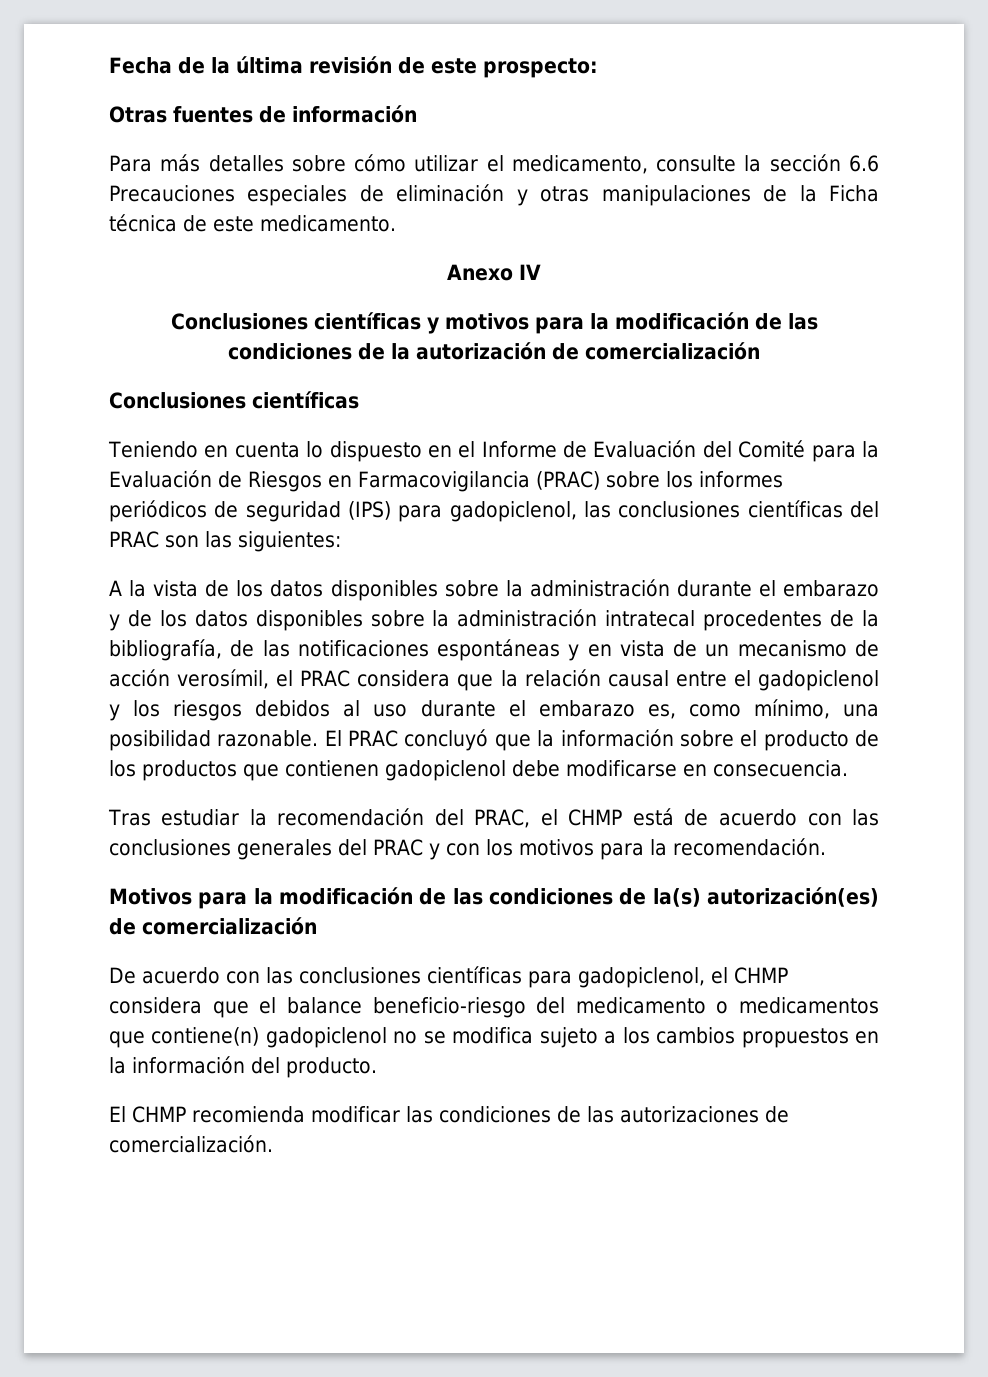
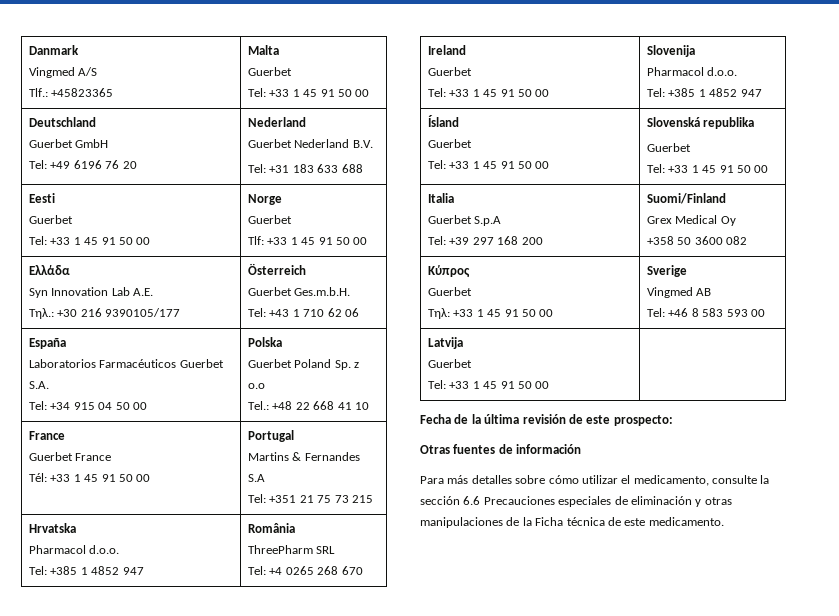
+ Danmark
+ Vingmed A/S
+ Tlf.: +45823365 | Malta
+ Guerbet
+ Tel: +33 1 45 91 50 00
+ Deutschland
+ Guerbet GmbH
+ Tel: +49 6196 76 20 | Nederland
+ Guerbet Nederland B.V.
+ Tel: +31 183 633 688
+ Eesti
+ Guerbet
+ Tel: +33 1 45 91 50 00 | Norge
+ Guerbet
+ Tlf: +33 1 45 91 50 00
+ Ελλάδα
+ Syn Innovation Lab A.E.
+ Τηλ.: +30 216 9390105/177 | Österreich
+ Guerbet Ges.m.b.H.
+ Tel: +43 1 710 62 06
+ España
+ Laboratorios Farmacéuticos Guerbet S.A.
+ Tel: +34 915 04 50 00 | Polska
+ Guerbet Poland Sp. z o.o
+ Tel.: +48 22 668 41 10
+ France
+ Guerbet France
+ Tél: +33 1 45 91 50 00 | Portugal
+ Martins & Fernandes S.A
+ Tel: +351 21 75 73 215
+ Hrvatska
+ Pharmacol d.o.o.
+ Tel: +385 1 4852 947 | România
+ ThreePharm SRL
+ Tel: +4 0265 268 670
+ Ireland
+ Guerbet
+ Tel: +33 1 45 91 50 00 | Slovenija
+ Pharmacol d.o.o.
+ Tel: +385 1 4852 947
+ Ísland
+ Guerbet
+ Tel: +33 1 45 91 50 00 | Slovenská republika
+ Guerbet
+ Tel: +33 1 45 91 50 00
+ Italia
+ Guerbet S.p.A
+ Tel: +39 297 168 200 | Suomi/Finland
+ Grex Medical Oy
+ +358 50 3600 082
+ Κύπρος
+ Guerbet
+ Τηλ: +33 1 45 91 50 00 | Sverige
+ Vingmed AB
+ Tel: +46 8 583 593 00
+ Latvija
+ Guerbet
+ Tel: +33 1 45 91 50 00 |
- Anexo IV
- Conclusiones científicas y motivos para la modificación de las condiciones de la autorización de comercialización
- Conclusiones científicas
- Teniendo en cuenta lo dispuesto en el Informe de Evaluación del Comité para la Evaluación de Riesgos en Farmacovigilancia (PRAC) sobre los informes periódicos de seguridad (IPS) para gadopiclenol, las conclusiones científicas del PRAC son las siguientes:
- A la vista de los datos disponibles sobre la administración durante el embarazo y de los datos disponibles sobre la administración intratecal procedentes de la bibliografía, de las notificaciones espontáneas y en vista de un mecanismo de acción verosímil, el PRAC considera que la relación causal entre el gadopiclenol y los riesgos debidos al uso durante el embarazo es, como mínimo, una posibilidad razonable. El PRAC concluyó que la información sobre el producto de los productos que contienen gadopiclenol debe modificarse en consecuencia.
- Tras estudiar la recomendación del PRAC, el CHMP está de acuerdo con las conclusiones generales del PRAC y con los motivos para la recomendación.
- Motivos para la modificación de las condiciones de la(s) autorización(es) de comercialización
- De acuerdo con las conclusiones científicas para gadopiclenol, el CHMP considera que el balance beneficio-riesgo del medicamento o medicamentos que contiene(n) gadopiclenol no se modifica sujeto a los cambios propuestos en la información del producto.
- El CHMP recomienda modificar las condiciones de las autorizaciones de comercialización.

